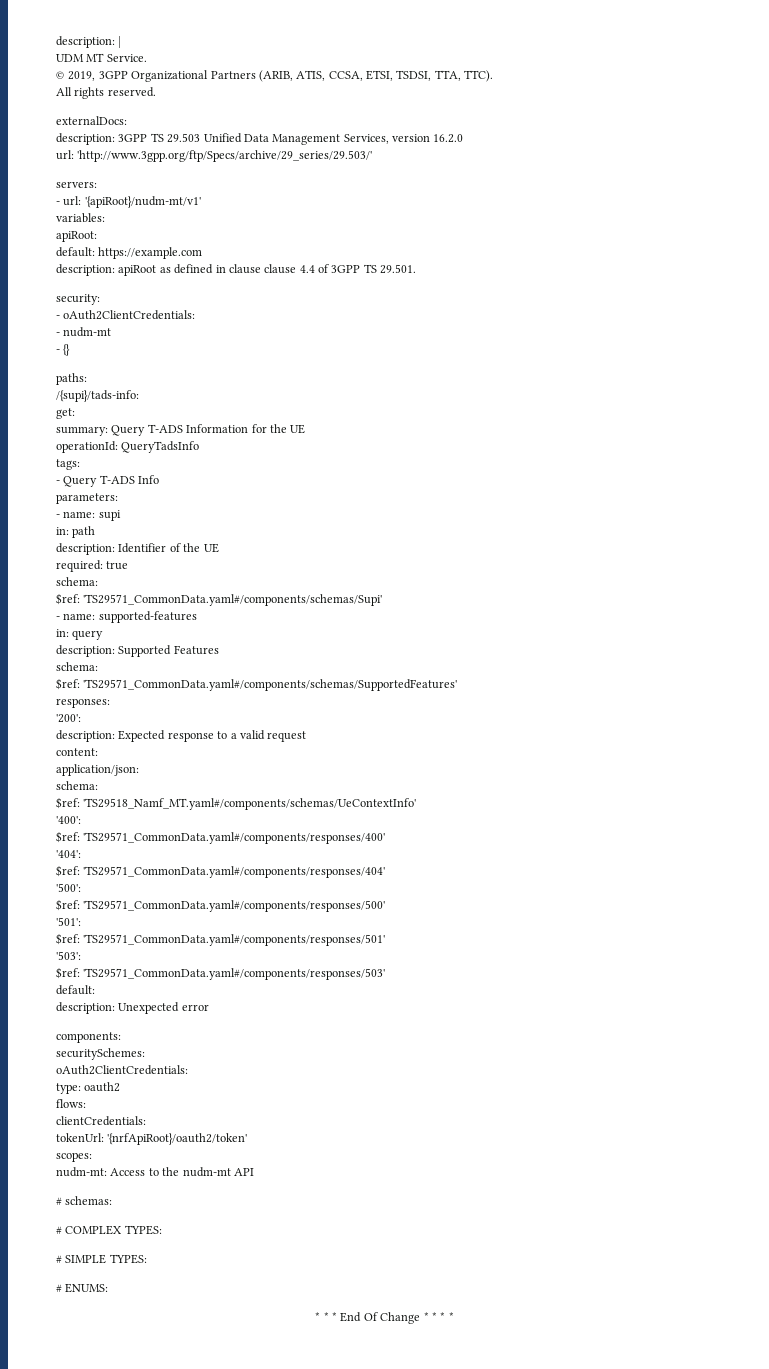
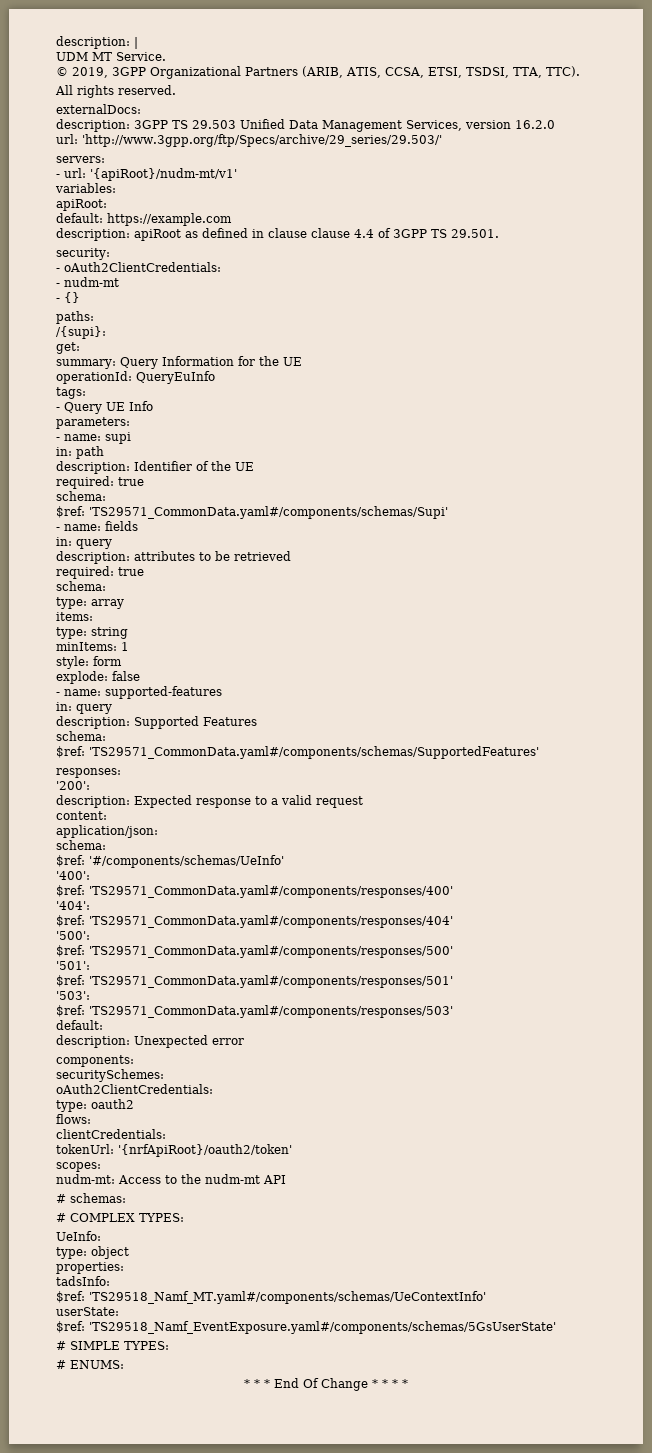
- /{supi}/tads-info:
+ /{supi}:
- summary: Query T-ADS Information for the UE
+ summary: Query Information for the UE
- operationId: QueryTadsInfo
+ operationId: QueryEuInfo
- - Query T-ADS Info
+ - Query UE Info
+ - name: fields
+ in: query
+ description: attributes to be retrieved
+ required: true
+ schema:
+ type: array
+ items:
+ type: string
+ minItems: 1
+ style: form
+ explode: false
- $ref: 'TS29518_Namf_MT.yaml#/components/schemas/UeContextInfo'
+ $ref: '#/components/schemas/UeInfo'
+ UeInfo:
+ type: object
+ properties:
+ tadsInfo:
+ $ref: 'TS29518_Namf_MT.yaml#/components/schemas/UeContextInfo'
+ userState:
+ $ref: 'TS29518_Namf_EventExposure.yaml#/components/schemas/5GsUserState'

